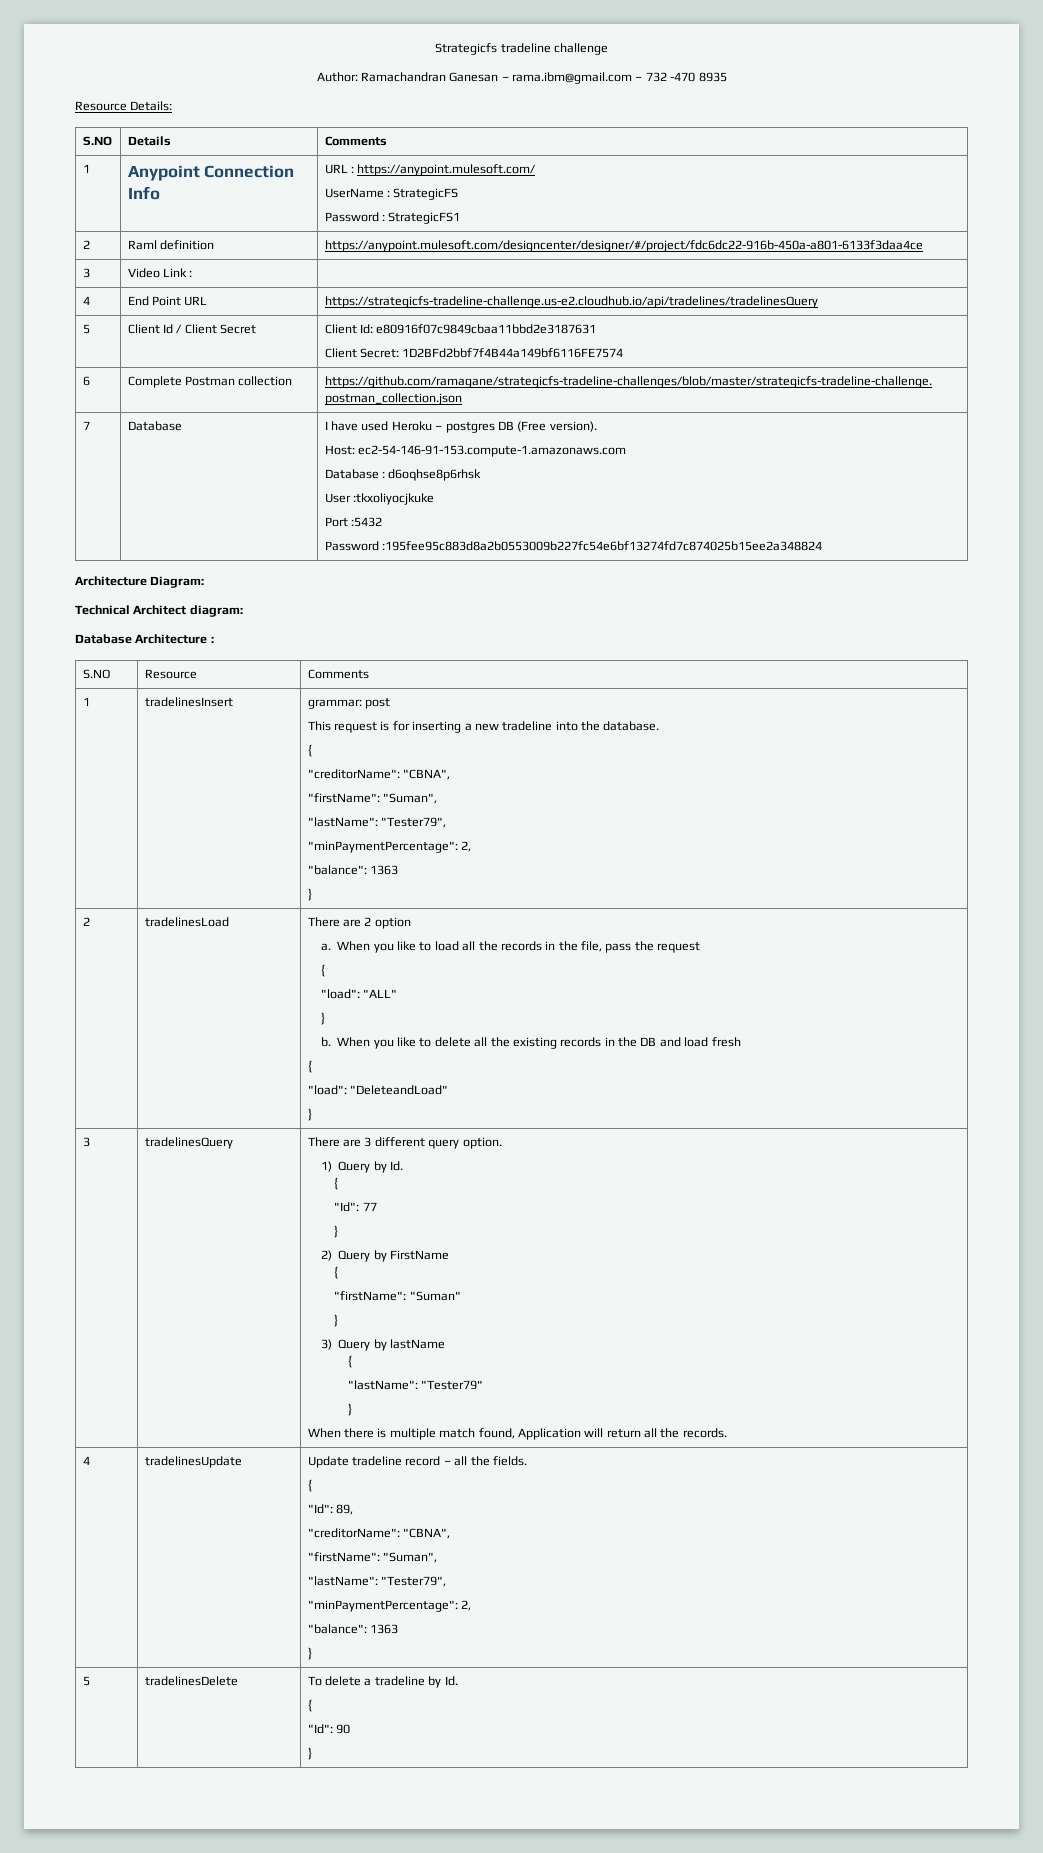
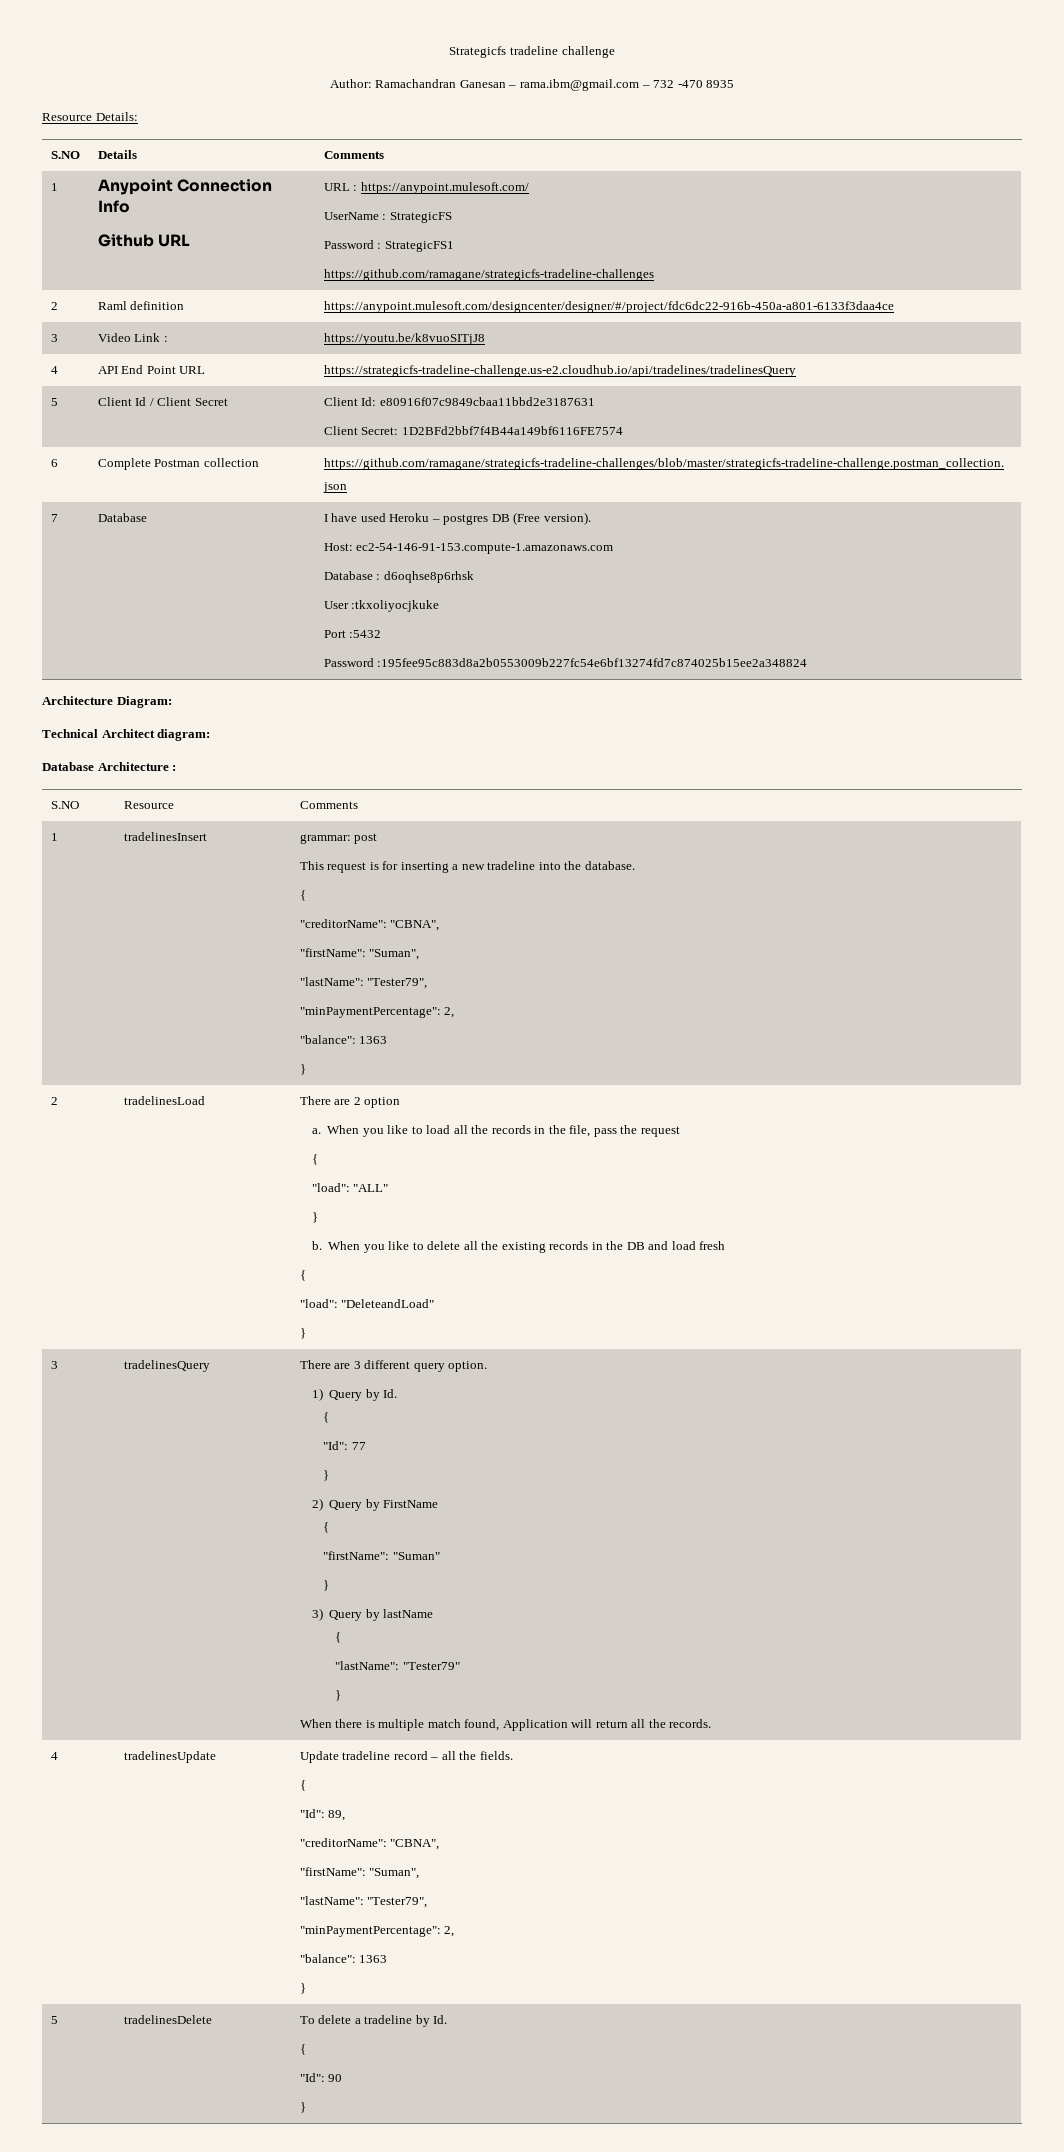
- 1 | Anypoint Connection Info | URL : https://anypoint.mulesoft.com/
+ 1 | Anypoint Connection Info
+ Github URL | URL : https://anypoint.mulesoft.com/
  UserName : StrategicFS
  Password : StrategicFS1
+ https://github.com/ramagane/strategicfs-tradeline-challenges
- 3 | Video Link : |
- 4 | End Point URL | https://strategicfs-tradeline-challenge.us-e2.cloudhub.io/api/tradelines/tradelinesQuery
+ 3 | Video Link : | https://youtu.be/k8vuoSITjJ8
+ 4 | API End Point URL | https://strategicfs-tradeline-challenge.us-e2.cloudhub.io/api/tradelines/tradelinesQuery

